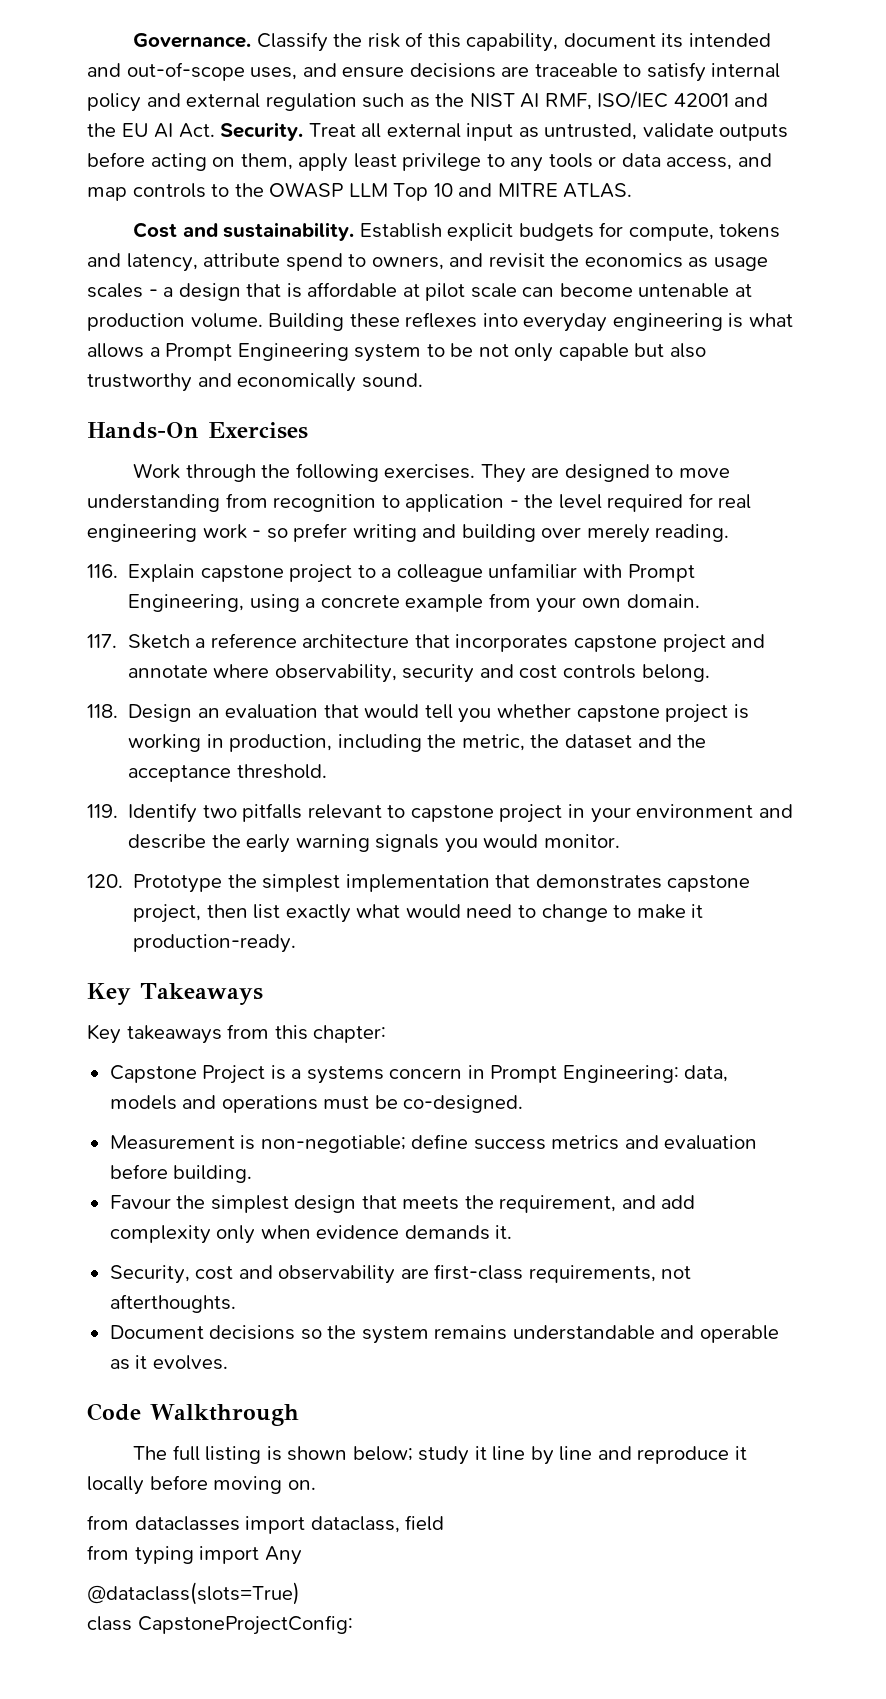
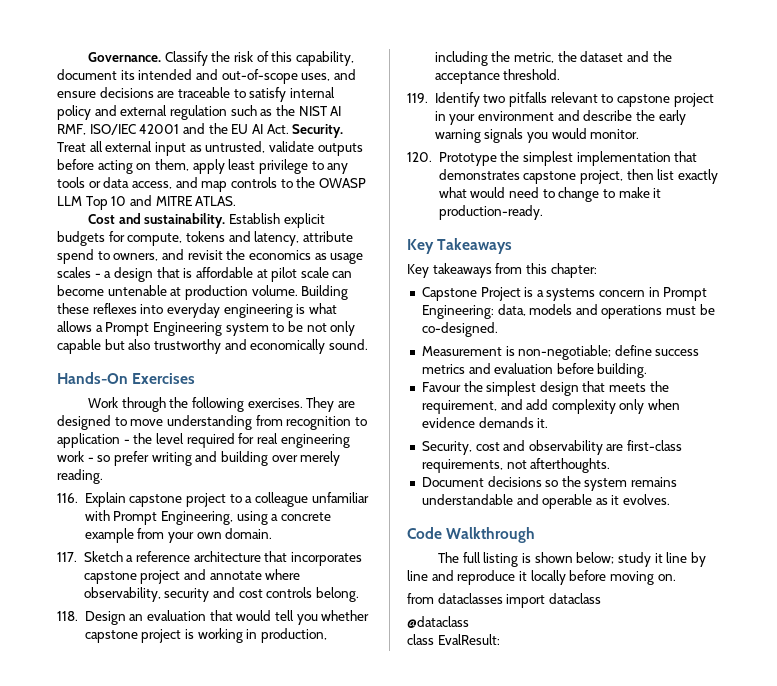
- from dataclasses import dataclass, field
- from typing import Any
- @dataclass(slots=True)
+ from dataclasses import dataclass
+ @dataclass
- class CapstoneProjectConfig:
+ class EvalResult:

